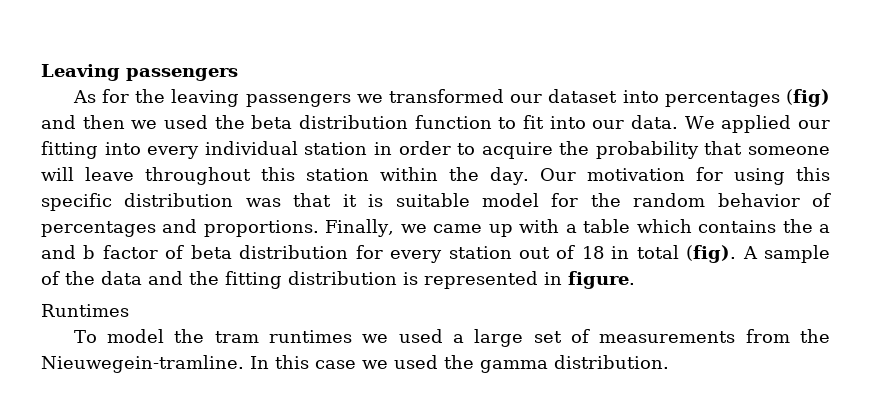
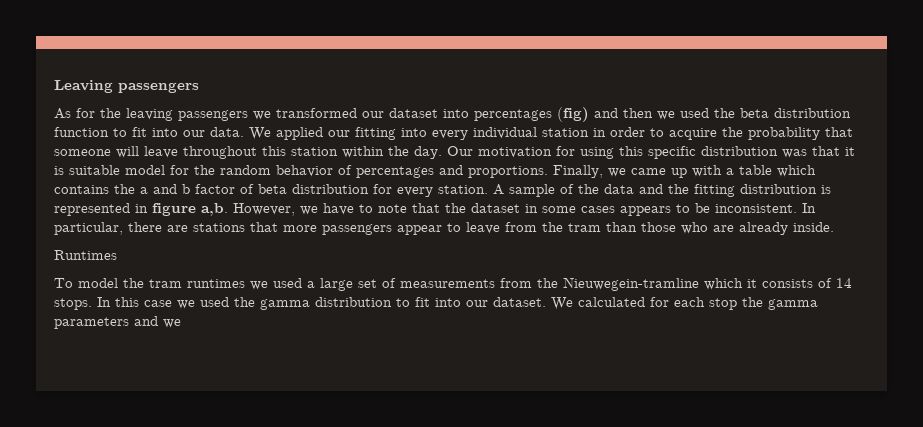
- Finally, we came up with a table which contains the a and b factor of beta distribution for every station out of 18 in total (fig).
+ Finally, we came up with a table which contains the a and b factor of beta distribution for every station.
- A sample of the data and the fitting distribution is represented in figure.
+ A sample of the data and the fitting distribution is represented in figure a,b. However, we have to note that the dataset in some cases appears to be inconsistent. In particular, there are stations that more passengers appear to leave from the tram than those who are already inside.
- To model the tram runtimes we used a large set of measurements from the Nieuwegein-tramline.
+ To model the tram runtimes we used a large set of measurements from the Nieuwegein-tramline which it consists of 14 stops.
- In this case we used the gamma distribution.
+ In this case we used the gamma distribution to fit into our dataset. We calculated for each stop the gamma parameters and we

